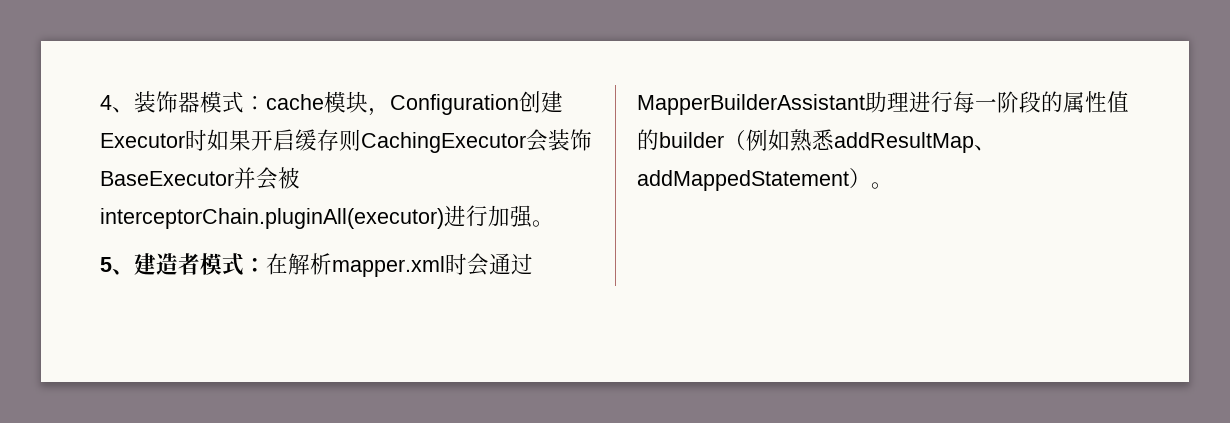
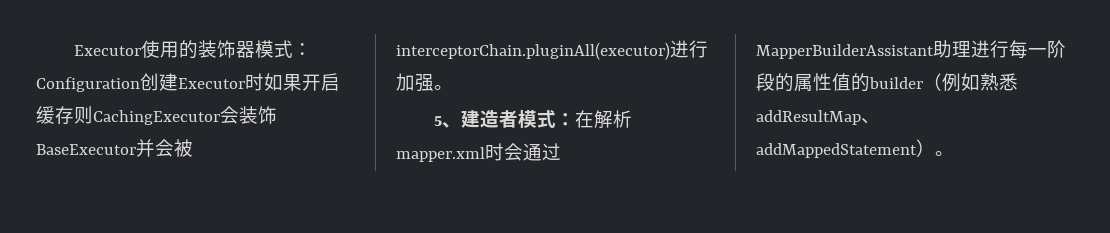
- 4、装饰器模式：cache模块，Configuration创建Executor时如果开启缓存则CachingExecutor会装饰BaseExecutor并会被interceptorChain.pluginAll(executor)进行加强。
+ Executor使用的装饰器模式：Configuration创建Executor时如果开启缓存则CachingExecutor会装饰BaseExecutor并会被interceptorChain.pluginAll(executor)进行加强。

